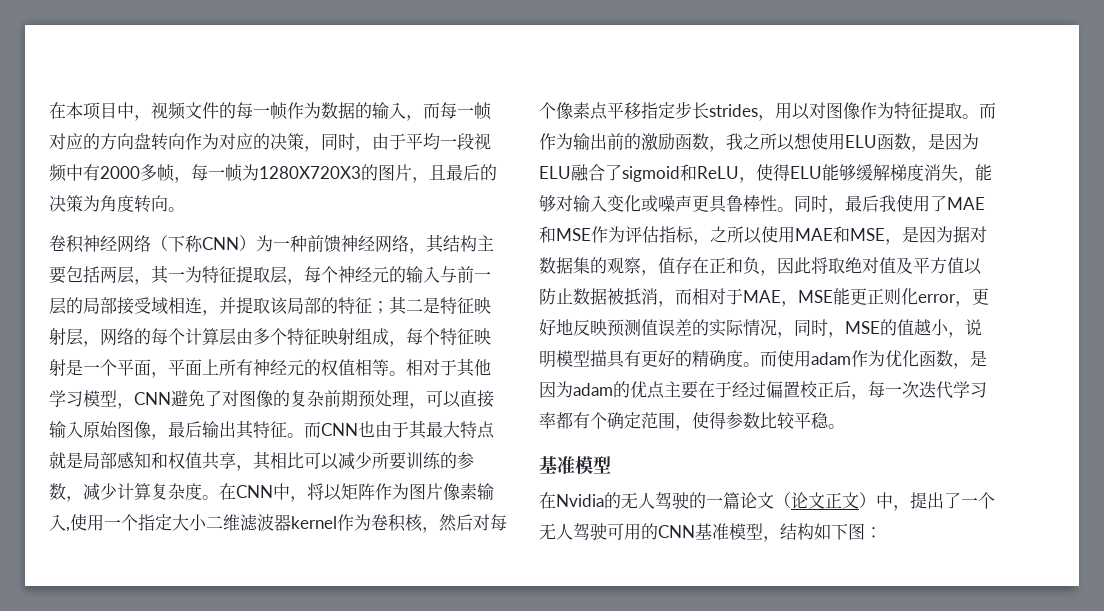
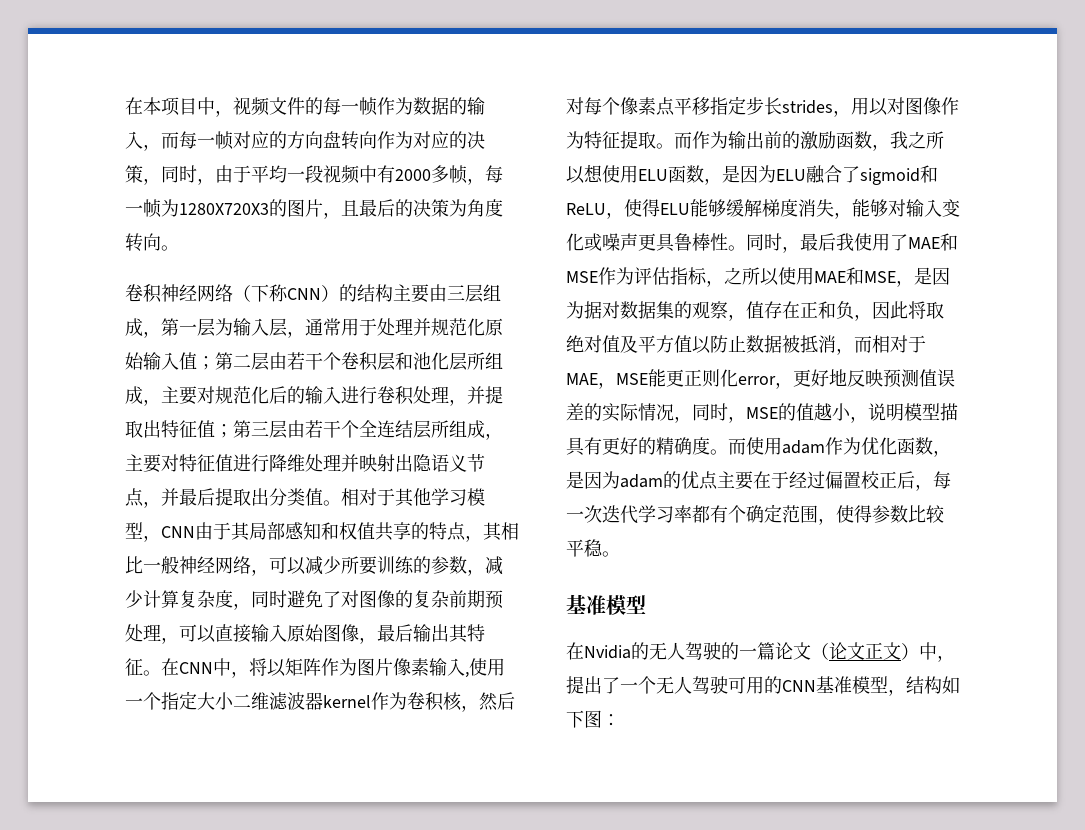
- 卷积神经网络（下称CNN）为一种前馈神经网络，其结构主要包括两层，其一为特征提取层，每个神经元的输入与前一层的局部接受域相连，并提取该局部的特征；其二是特征映射层，网络的每个计算层由多个特征映射组成，每个特征映射是一个平面，平面上所有神经元的权值相等。
+ 卷积神经网络（下称CNN）的结构主要由三层组成，第一层为输入层，通常用于处理并规范化原始输入值；第二层由若干个卷积层和池化层所组成，主要对规范化后的输入进行卷积处理，并提取出特征值；第三层由若干个全连结层所组成，主要对特征值进行降维处理并映射出隐语义节点，并最后提取出分类值。
- 相对于其他学习模型，CNN避免了对图像的复杂前期预处理，可以直接输入原始图像，最后输出其特征。
+ 相对于其他学习模型，CNN由于其局部感知和权值共享的特点，其相比一般神经网络，可以减少所要训练的参数，减少计算复杂度，同时避免了对图像的复杂前期预处理，可以直接输入原始图像，最后输出其特征。
- 而CNN也由于其最大特点就是局部感知和权值共享，其相比可以减少所要训练的参数，减少计算复杂度。

